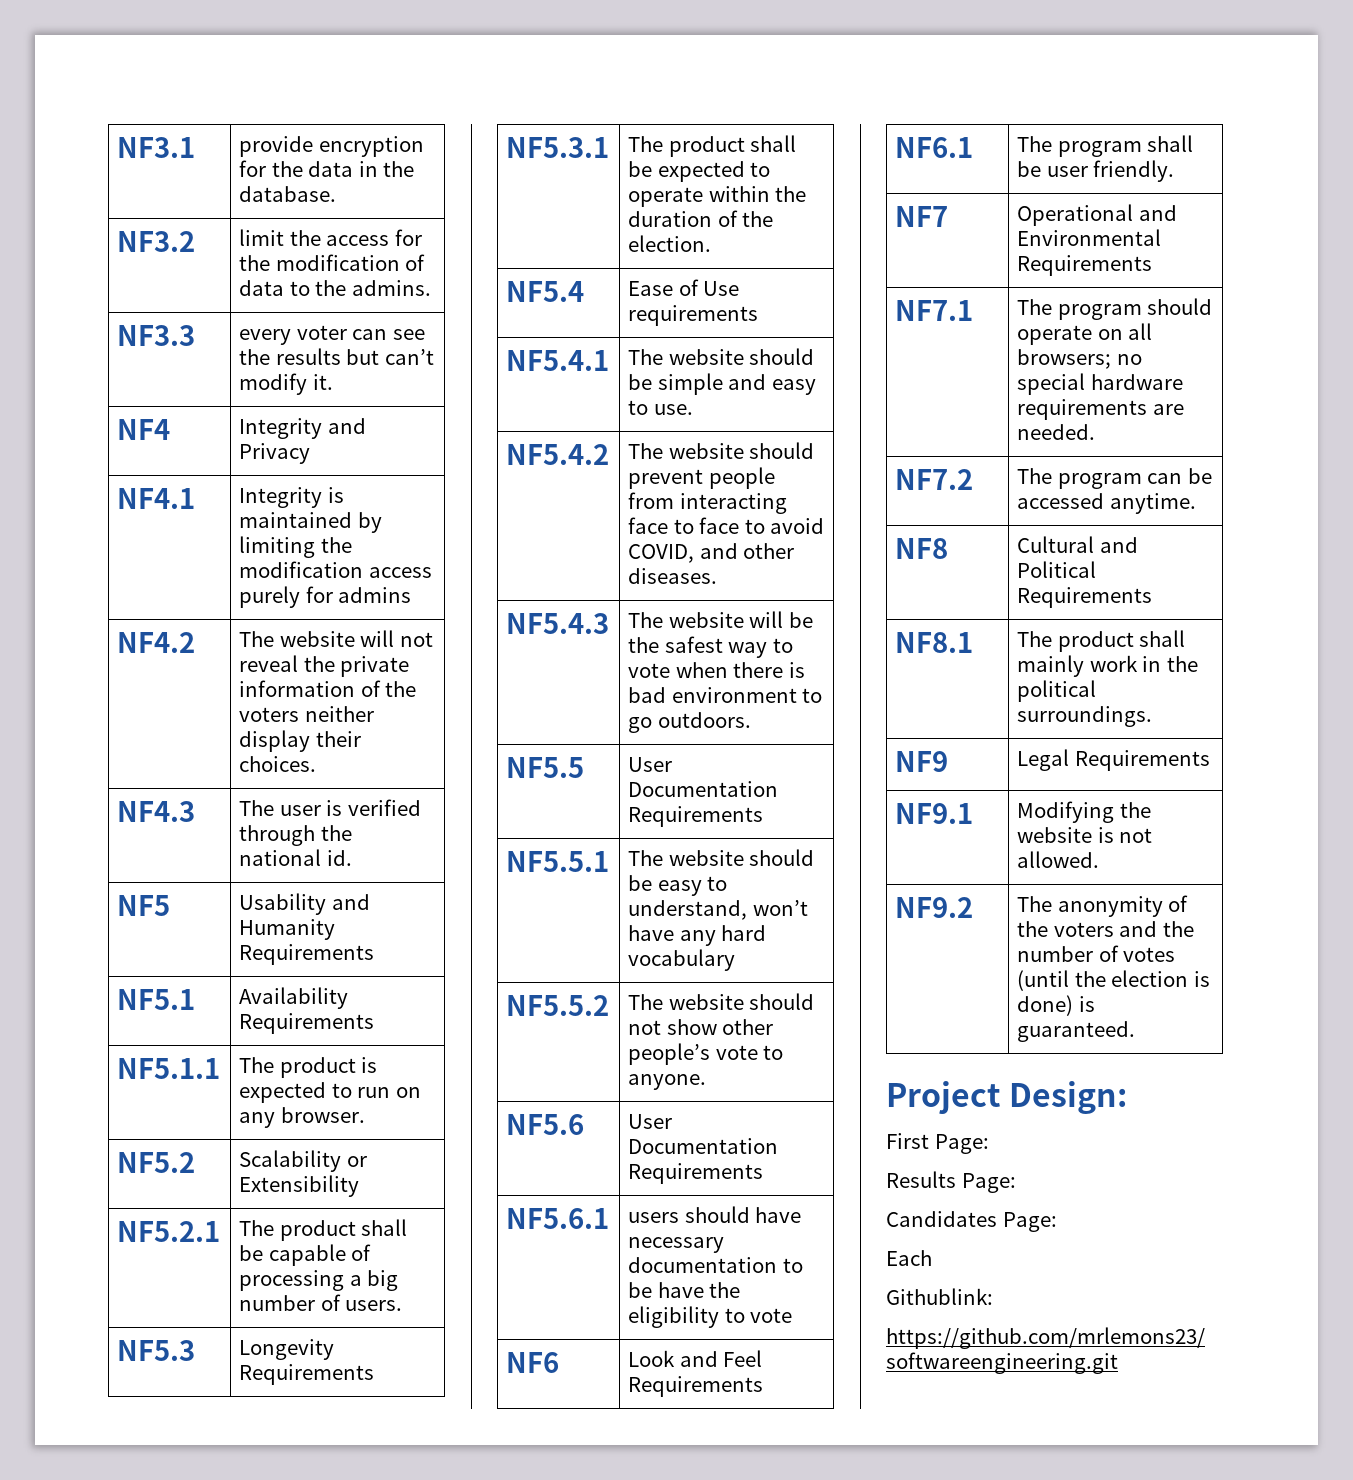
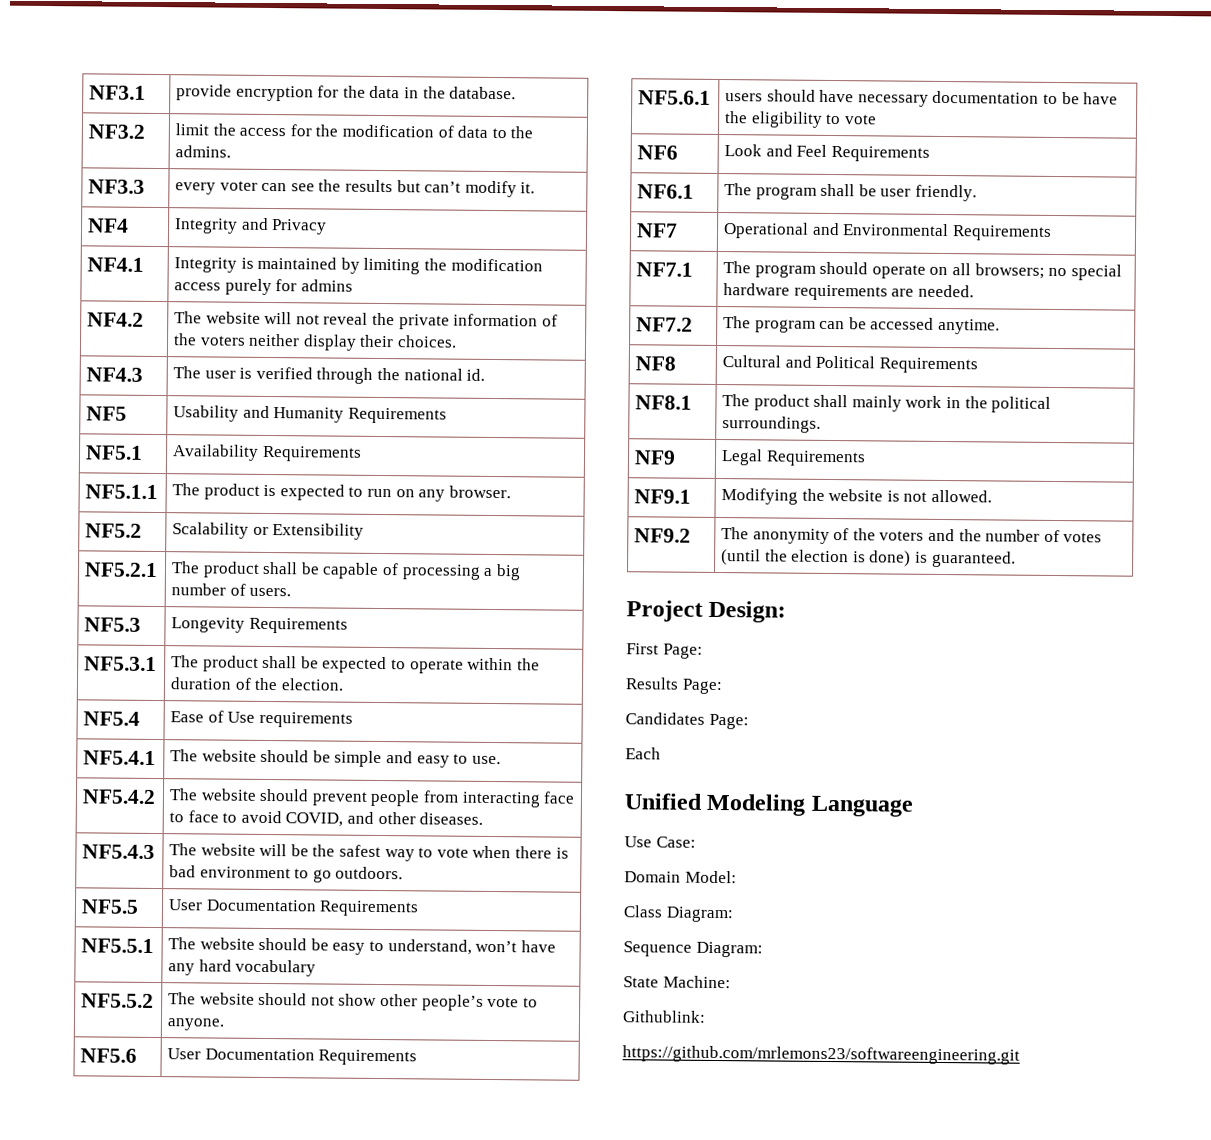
+ Unified Modeling Language
+ Use Case:
+ Domain Model:
+ Class Diagram:
+ Sequence Diagram:
+ State Machine:

